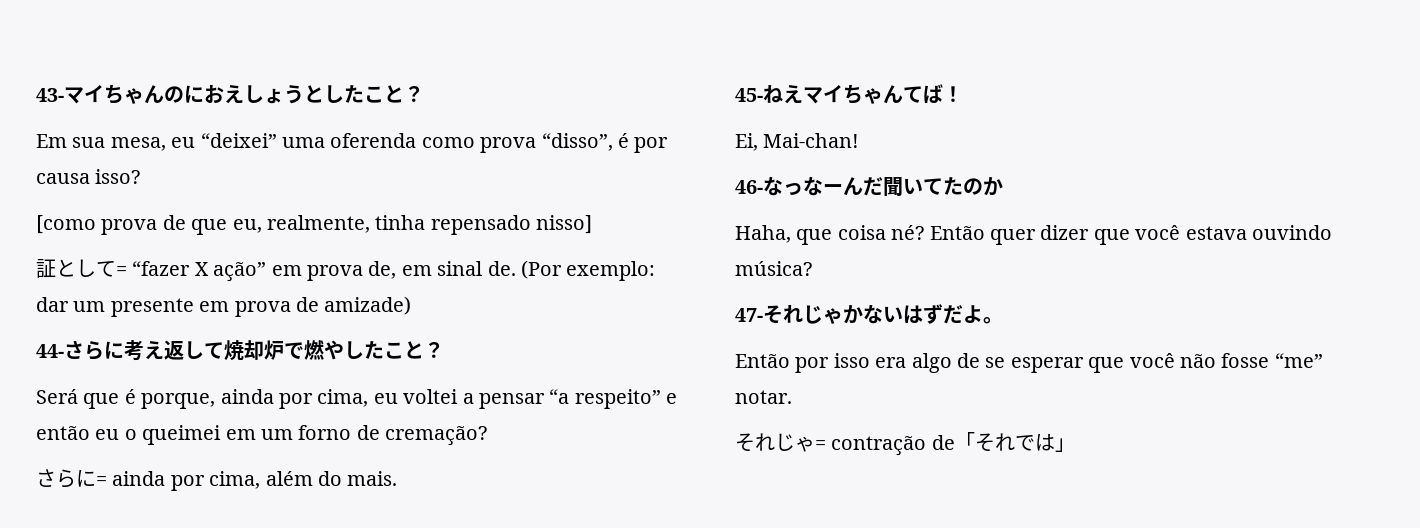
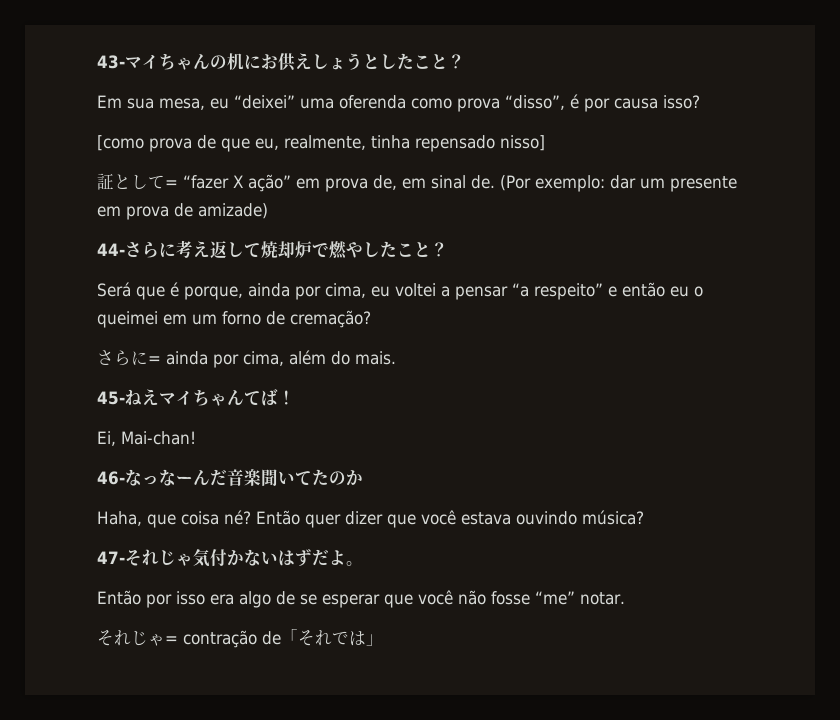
- 43-マイちゃんのにおえしょうとしたこと？
+ 43-マイちゃんの机にお供えしょうとしたこと？
- 46-なっなーんだ聞いてたのか
+ 46-なっなーんだ音楽聞いてたのか
- 47-それじゃかないはずだよ。
+ 47-それじゃ気付かないはずだよ。

